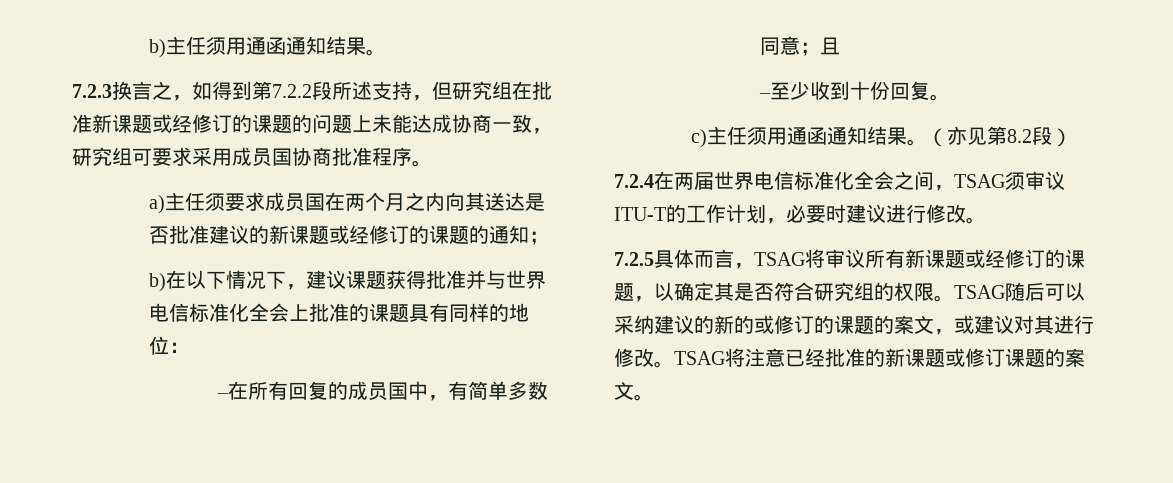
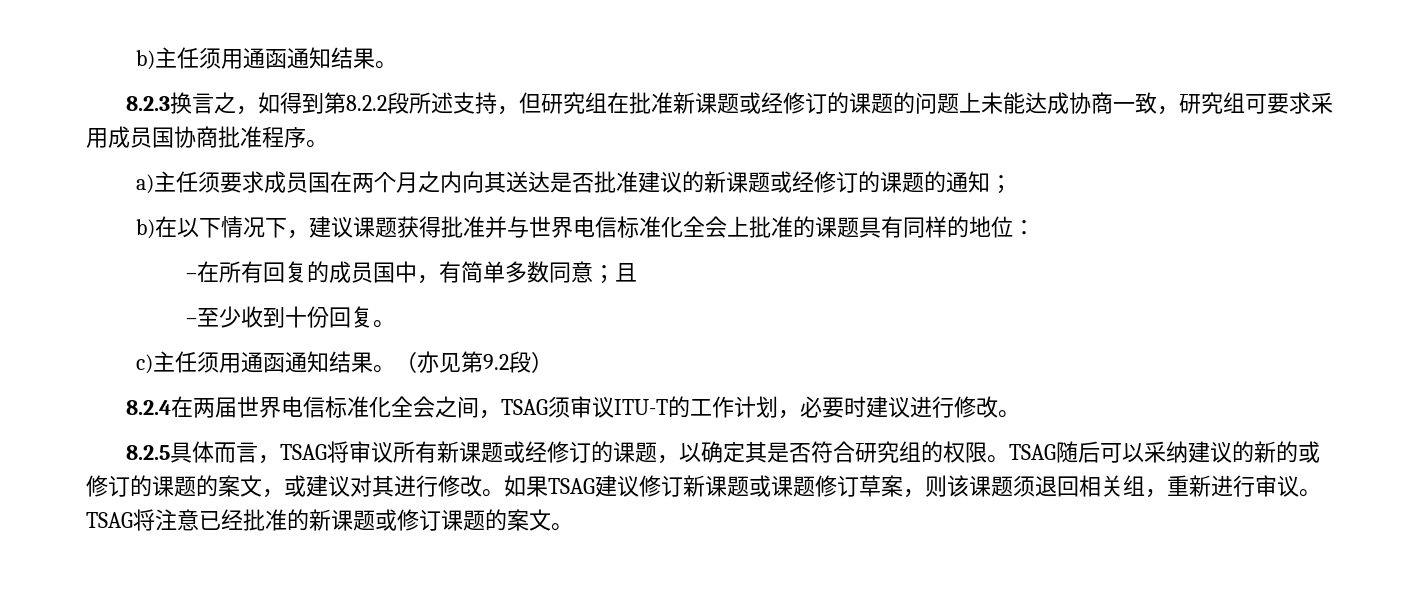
- 7.2.3换言之，如得到第7.2.2段所述支持，但研究组在批准新课题或经修订的课题的问题上未能达成协商一致，研究组可要求采用成员国协商批准程序。
+ 8.2.3换言之，如得到第8.2.2段所述支持，但研究组在批准新课题或经修订的课题的问题上未能达成协商一致，研究组可要求采用成员国协商批准程序。
- （亦见第8.2段）
+ （亦见第9.2段）
- 7.2.4在两届世界电信标准化全会之间，TSAG须审议ITU-T的工作计划，必要时建议进行修改。
+ 8.2.4在两届世界电信标准化全会之间，TSAG须审议ITU-T的工作计划，必要时建议进行修改。
- 7.2.5具体而言，TSAG将审议所有新课题或经修订的课题，以确定其是否符合研究组的权限。
+ 8.2.5具体而言，TSAG将审议所有新课题或经修订的课题，以确定其是否符合研究组的权限。
+ 如果TSAG建议修订新课题或课题修订草案，则该课题须退回相关组，重新进行审议。

